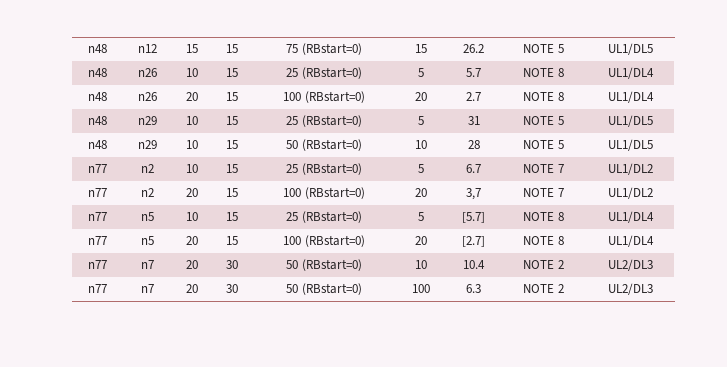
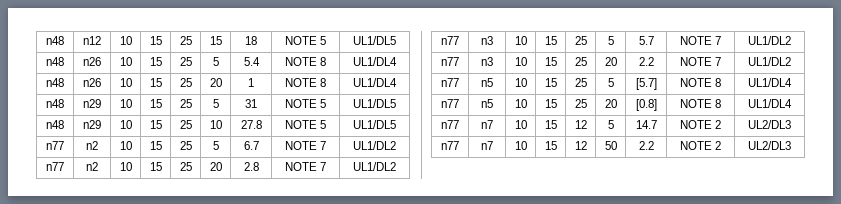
- n48 | n12 | 15 | 15 | 75 (RBstart=0) | 15 | 26.2 | NOTE 5 | UL1/DL5
+ n48 | n12 | 10 | 15 | 25 | 15 | 18 | NOTE 5 | UL1/DL5
- n48 | n26 | 10 | 15 | 25 (RBstart=0) | 5 | 5.7 | NOTE 8 | UL1/DL4
+ n48 | n26 | 10 | 15 | 25 | 5 | 5.4 | NOTE 8 | UL1/DL4
- n48 | n26 | 20 | 15 | 100 (RBstart=0) | 20 | 2.7 | NOTE 8 | UL1/DL4
+ n48 | n26 | 10 | 15 | 25 | 20 | 1 | NOTE 8 | UL1/DL4
- n48 | n29 | 10 | 15 | 25 (RBstart=0) | 5 | 31 | NOTE 5 | UL1/DL5
+ n48 | n29 | 10 | 15 | 25 | 5 | 31 | NOTE 5 | UL1/DL5
- n48 | n29 | 10 | 15 | 50 (RBstart=0) | 10 | 28 | NOTE 5 | UL1/DL5
+ n48 | n29 | 10 | 15 | 25 | 10 | 27.8 | NOTE 5 | UL1/DL5
- n77 | n2 | 10 | 15 | 25 (RBstart=0) | 5 | 6.7 | NOTE 7 | UL1/DL2
+ n77 | n2 | 10 | 15 | 25 | 5 | 6.7 | NOTE 7 | UL1/DL2
- n77 | n2 | 20 | 15 | 100 (RBstart=0) | 20 | 3,7 | NOTE 7 | UL1/DL2
+ n77 | n2 | 10 | 15 | 25 | 20 | 2.8 | NOTE 7 | UL1/DL2
+ n77 | n3 | 10 | 15 | 25 | 5 | 5.7 | NOTE 7 | UL1/DL2
+ n77 | n3 | 10 | 15 | 25 | 20 | 2.2 | NOTE 7 | UL1/DL2
- n77 | n5 | 10 | 15 | 25 (RBstart=0) | 5 | [5.7] | NOTE 8 | UL1/DL4
+ n77 | n5 | 10 | 15 | 25 | 5 | [5.7] | NOTE 8 | UL1/DL4
- n77 | n5 | 20 | 15 | 100 (RBstart=0) | 20 | [2.7] | NOTE 8 | UL1/DL4
+ n77 | n5 | 10 | 15 | 25 | 20 | [0.8] | NOTE 8 | UL1/DL4
- n77 | n7 | 20 | 30 | 50 (RBstart=0) | 10 | 10.4 | NOTE 2 | UL2/DL3
+ n77 | n7 | 10 | 15 | 12 | 5 | 14.7 | NOTE 2 | UL2/DL3
- n77 | n7 | 20 | 30 | 50 (RBstart=0) | 100 | 6.3 | NOTE 2 | UL2/DL3
+ n77 | n7 | 10 | 15 | 12 | 50 | 2.2 | NOTE 2 | UL2/DL3

